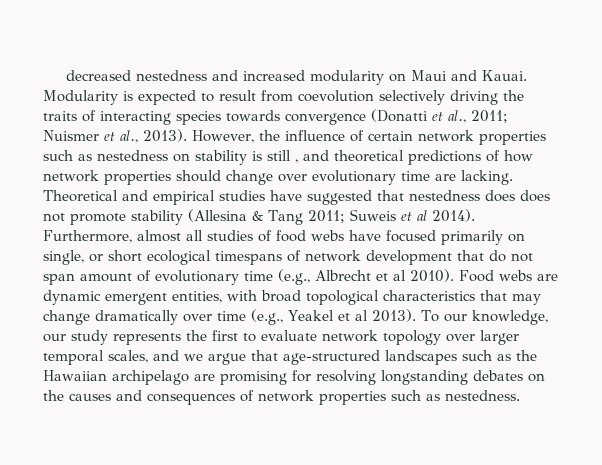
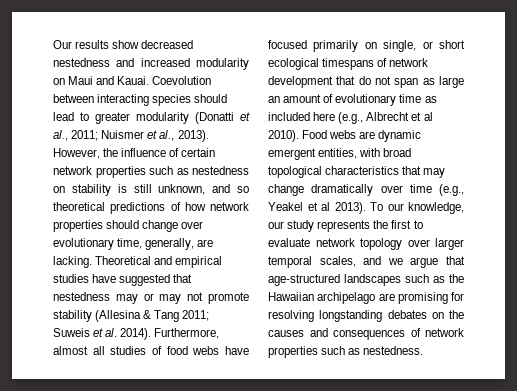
- decreased nestedness and increased modularity on Maui and Kauai.
+ Our results show decreased nestedness and increased modularity on Maui and Kauai.
- Modularity is expected to result from coevolution selectively driving the traits of interacting species towards convergence (Donatti et al., 2011; Nuismer et al., 2013).
+ Coevolution between interacting species should lead to greater modularity (Donatti et al., 2011; Nuismer et al., 2013).
- However, the influence of certain network properties such as nestedness on stability is still , and theoretical predictions of how network properties should change over evolutionary time are lacking.
+ However, the influence of certain network properties such as nestedness on stability is still unknown, and so theoretical predictions of how network properties should change over evolutionary time, generally, are lacking.
- Theoretical and empirical studies have suggested that nestedness does does not promote stability (Allesina & Tang 2011; Suweis et al 2014).
+ Theoretical and empirical studies have suggested that nestedness may or may not promote stability (Allesina & Tang 2011; Suweis et al. 2014).
- Furthermore, almost all studies of food webs have focused primarily on single, or short ecological timespans of network development that do not span amount of evolutionary time (e.g., Albrecht et al 2010).
+ Furthermore, almost all studies of food webs have focused primarily on single, or short ecological timespans of network development that do not span as large an amount of evolutionary time as included here (e.g., Albrecht et al 2010).

